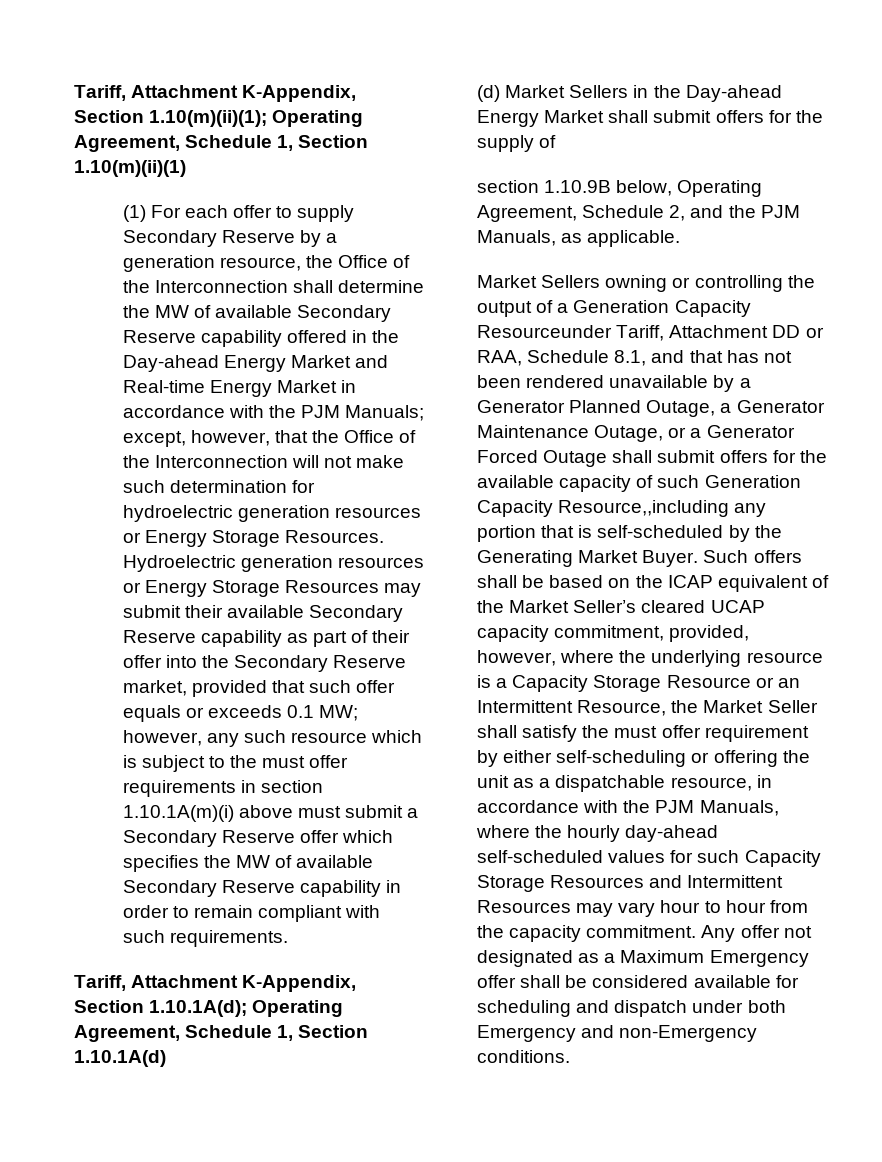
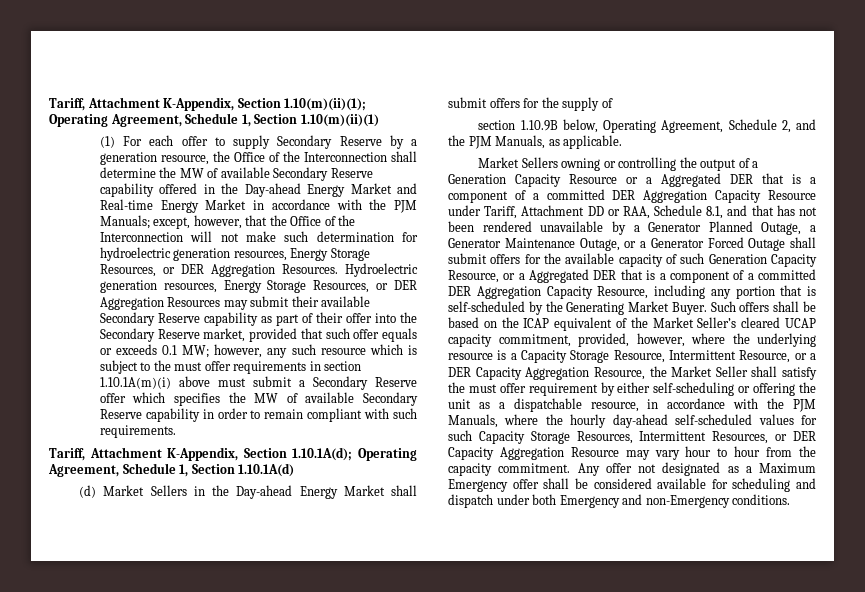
- except, however, that the Office of the Interconnection will not make such determination for hydroelectric generation resources or Energy Storage Resources. Hydroelectric generation resources or Energy Storage Resources may submit their available Secondary Reserve capability as part of their offer into the Secondary Reserve market, provided that such offer equals or exceeds 0.1 MW;
+ except, however, that the Office of the Interconnection will not make such determination for hydroelectric generation resources, Energy Storage Resources, or DER Aggregation Resources. Hydroelectric generation resources, Energy Storage Resources, or DER Aggregation Resources may submit their available Secondary Reserve capability as part of their offer into the Secondary Reserve market, provided that such offer equals or exceeds 0.1 MW;
- Market Sellers owning or controlling the output of a Generation Capacity Resourceunder Tariff, Attachment DD or RAA, Schedule 8.1, and that has not been rendered unavailable by a Generator Planned Outage, a Generator Maintenance Outage, or a Generator Forced Outage shall submit offers for the available capacity of such Generation Capacity Resource,,including any portion that is self-scheduled by the Generating Market Buyer.
+ Market Sellers owning or controlling the output of a Generation Capacity Resource or a Aggregated DER that is a component of a committed DER Aggregation Capacity Resource under Tariff, Attachment DD or RAA, Schedule 8.1, and that has not been rendered unavailable by a Generator Planned Outage, a Generator Maintenance Outage, or a Generator Forced Outage shall submit offers for the available capacity of such Generation Capacity Resource, or a Aggregated DER that is a component of a committed DER Aggregation Capacity Resource, including any portion that is self-scheduled by the Generating Market Buyer.
- Such offers shall be based on the ICAP equivalent of the Market Seller’s cleared UCAP capacity commitment, provided, however, where the underlying resource is a Capacity Storage Resource or an Intermittent Resource, the Market Seller shall satisfy the must offer requirement by either self-scheduling or offering the unit as a dispatchable resource, in accordance with the PJM Manuals, where the hourly day-ahead self-scheduled values for such Capacity Storage Resources and Intermittent Resources may vary hour to hour from the capacity commitment.
+ Such offers shall be based on the ICAP equivalent of the Market Seller’s cleared UCAP capacity commitment, provided, however, where the underlying resource is a Capacity Storage Resource, Intermittent Resource, or a DER Capacity Aggregation Resource, the Market Seller shall satisfy the must offer requirement by either self-scheduling or offering the unit as a dispatchable resource, in accordance with the PJM Manuals, where the hourly day-ahead self-scheduled values for such Capacity Storage Resources, Intermittent Resources, or DER Capacity Aggregation Resource may vary hour to hour from the capacity commitment.

